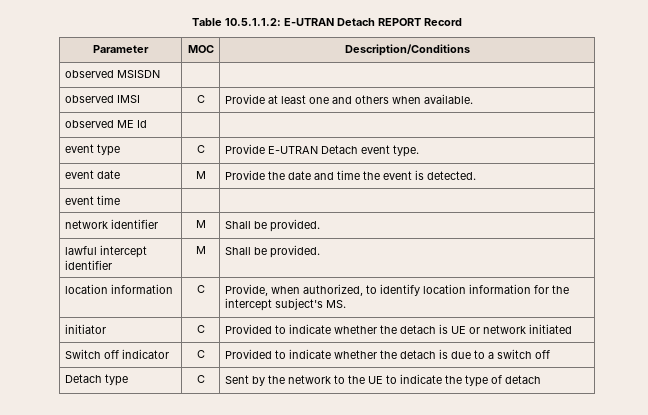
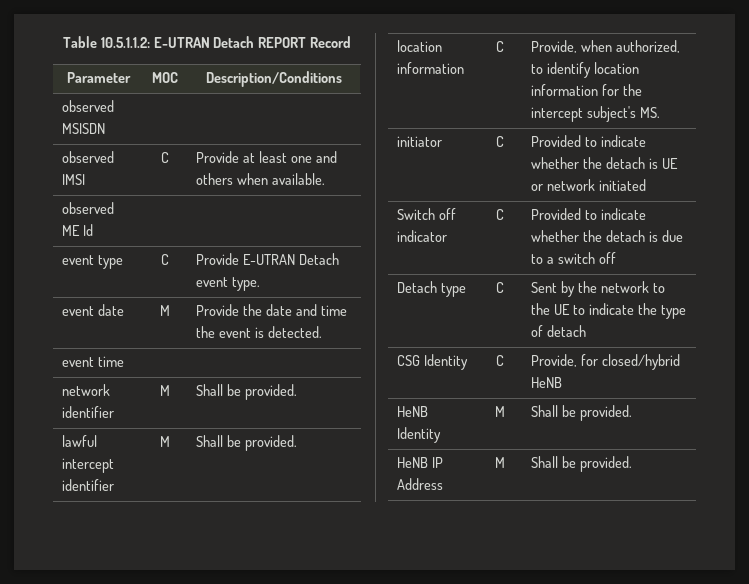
+ CSG Identity | C | Provide, for closed/hybrid HeNB
+ HeNB Identity | M | Shall be provided.
+ HeNB IP Address | M | Shall be provided.

